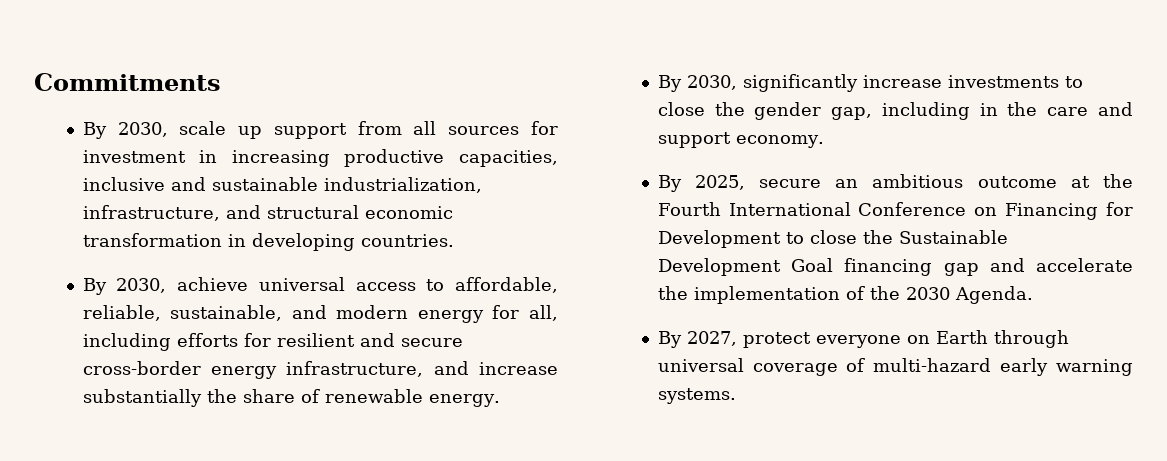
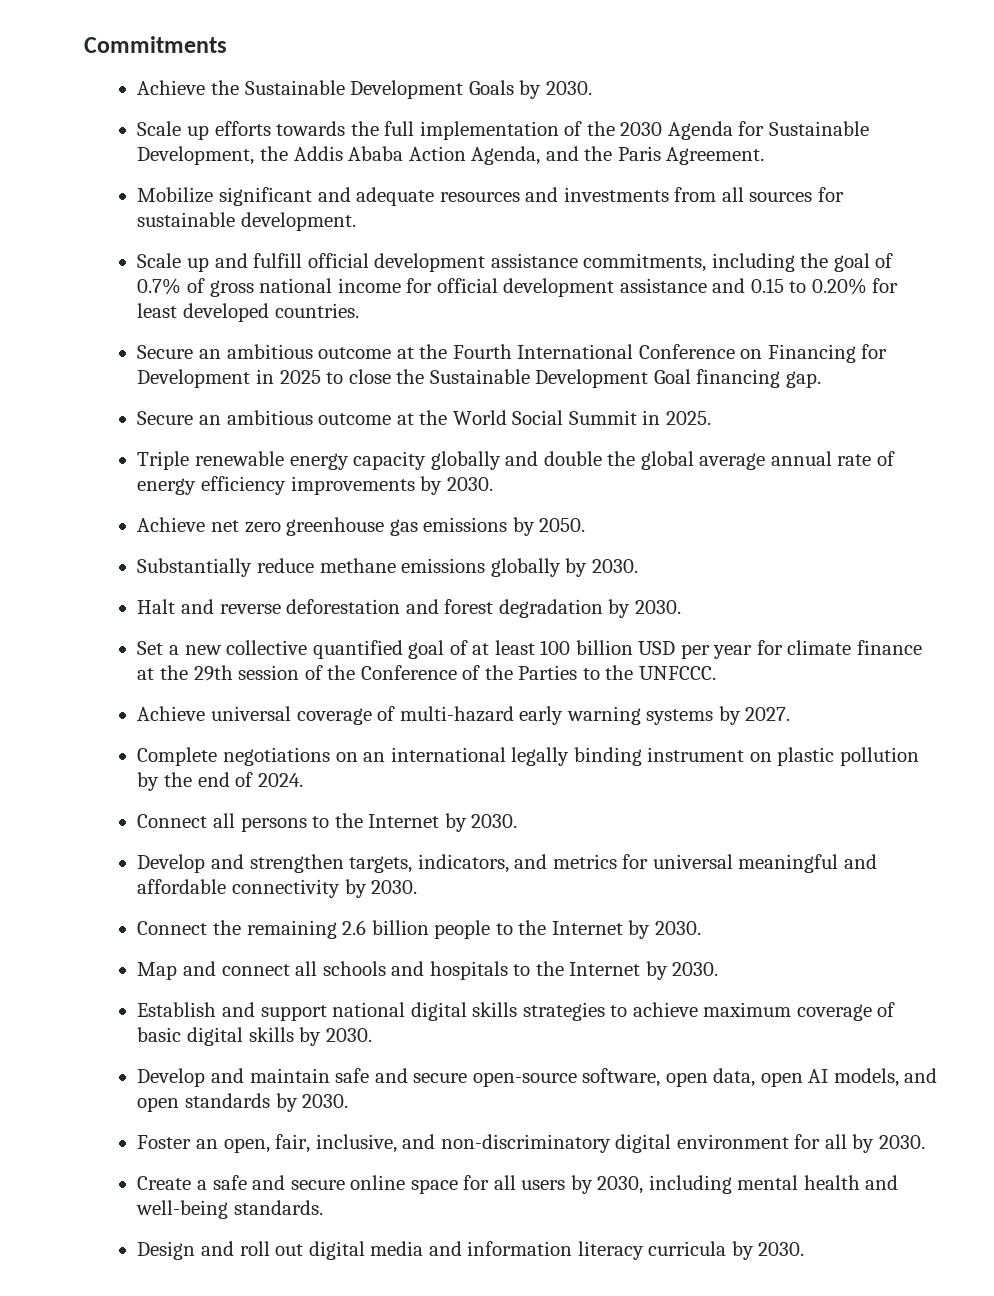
- By 2030, scale up support from all sources for investment in increasing productive capacities, inclusive and sustainable industrialization, infrastructure, and structural economic transformation in developing countries.
- By 2030, achieve universal access to affordable, reliable, sustainable, and modern energy for all, including efforts for resilient and secure cross-border energy infrastructure, and increase substantially the share of renewable energy.
- By 2030, significantly increase investments to close the gender gap, including in the care and support economy.
- By 2025, secure an ambitious outcome at the Fourth International Conference on Financing for Development to close the Sustainable Development Goal financing gap and accelerate the implementation of the 2030 Agenda.
- By 2027, protect everyone on Earth through universal coverage of multi-hazard early warning systems.
+ Achieve the Sustainable Development Goals by 2030.
+ Scale up efforts towards the full implementation of the 2030 Agenda for Sustainable Development, the Addis Ababa Action Agenda, and the Paris Agreement.
+ Mobilize significant and adequate resources and investments from all sources for sustainable development.
+ Scale up and fulfill official development assistance commitments, including the goal of 0.7% of gross national income for official development assistance and 0.15 to 0.20% for least developed countries.
+ Secure an ambitious outcome at the Fourth International Conference on Financing for Development in 2025 to close the Sustainable Development Goal financing gap.
+ Secure an ambitious outcome at the World Social Summit in 2025.
+ Triple renewable energy capacity globally and double the global average annual rate of energy efficiency improvements by 2030.
+ Achieve net zero greenhouse gas emissions by 2050.
+ Substantially reduce methane emissions globally by 2030.
+ Halt and reverse deforestation and forest degradation by 2030.
+ Set a new collective quantified goal of at least 100 billion USD per year for climate finance at the 29th session of the Conference of the Parties to the UNFCCC.
+ Achieve universal coverage of multi-hazard early warning systems by 2027.
+ Complete negotiations on an international legally binding instrument on plastic pollution by the end of 2024.
+ Connect all persons to the Internet by 2030.
+ Develop and strengthen targets, indicators, and metrics for universal meaningful and affordable connectivity by 2030.
+ Connect the remaining 2.6 billion people to the Internet by 2030.
+ Map and connect all schools and hospitals to the Internet by 2030.
+ Establish and support national digital skills strategies to achieve maximum coverage of basic digital skills by 2030.
+ Develop and maintain safe and secure open-source software, open data, open AI models, and open standards by 2030.
+ Foster an open, fair, inclusive, and non-discriminatory digital environment for all by 2030.
+ Create a safe and secure online space for all users by 2030, including mental health and well-being standards.
+ Design and roll out digital media and information literacy curricula by 2030.

